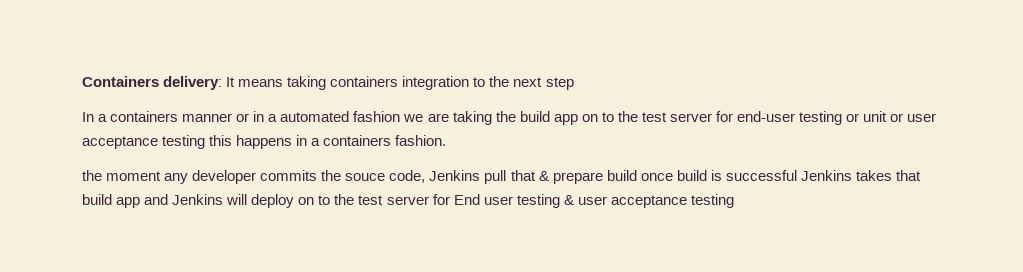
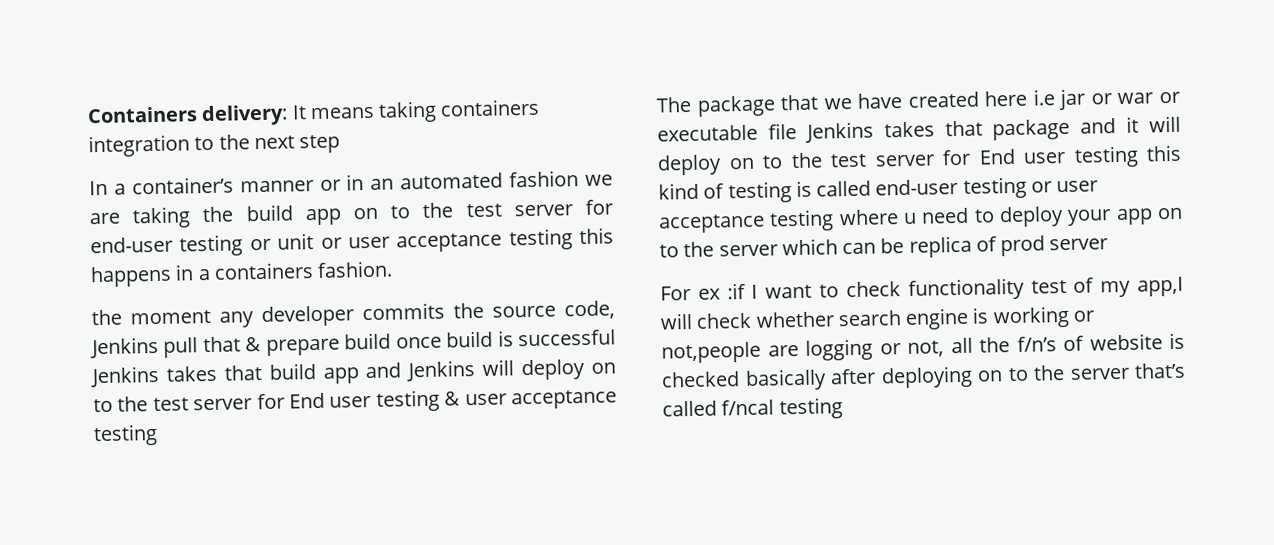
- In a containers manner or in a automated fashion we are taking the build app on to the test server for end-user testing or unit or user acceptance testing this happens in a containers fashion.
+ In a container’s manner or in an automated fashion we are taking the build app on to the test server for end-user testing or unit or user acceptance testing this happens in a containers fashion.
- the moment any developer commits the souce code, Jenkins pull that & prepare build once build is successful Jenkins takes that build app and Jenkins will deploy on to the test server for End user testing & user acceptance testing
+ the moment any developer commits the source code, Jenkins pull that & prepare build once build is successful Jenkins takes that build app and Jenkins will deploy on to the test server for End user testing & user acceptance testing
+ The package that we have created here i.e jar or war or executable file Jenkins takes that package and it will deploy on to the test server for End user testing this kind of testing is called end-user testing or user acceptance testing where u need to deploy your app on to the server which can be replica of prod server
+ For ex :if I want to check functionality test of my app,I will check whether search engine is working or not,people are logging or not, all the f/n’s of website is checked basically after deploying on to the server that’s called f/ncal testing

